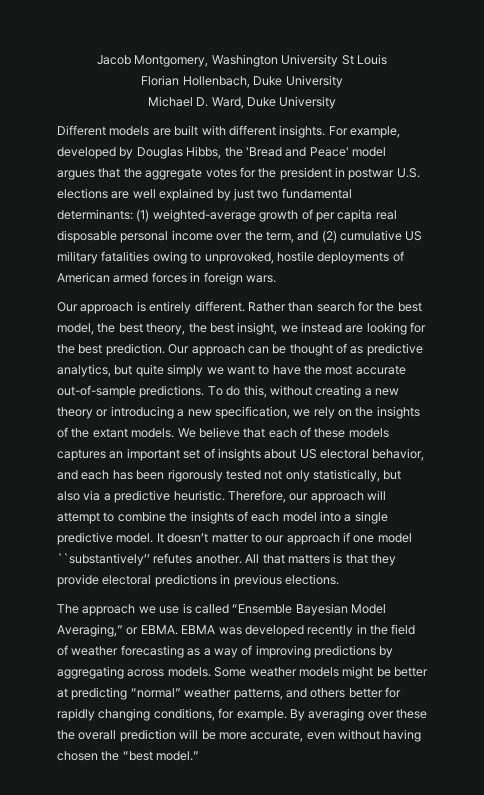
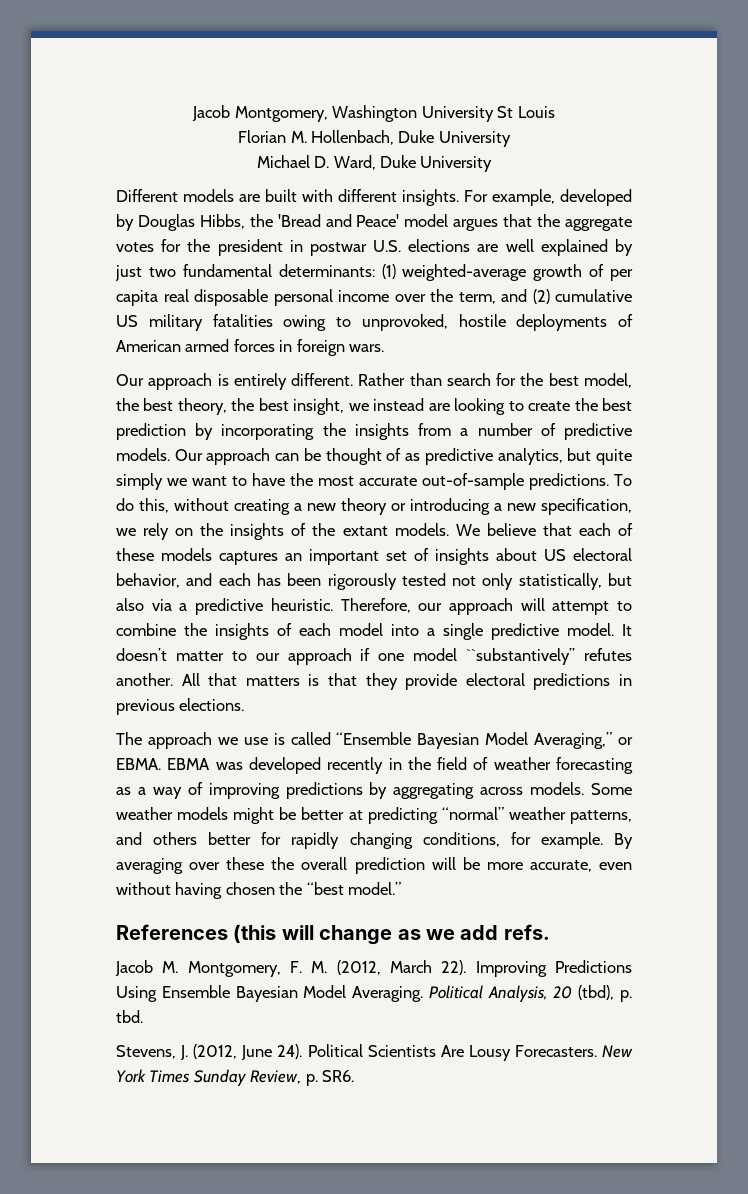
- Florian Hollenbach, Duke University
+ Florian M. Hollenbach, Duke University
- Rather than search for the best model, the best theory, the best insight, we instead are looking for the best prediction.
+ Rather than search for the best model, the best theory, the best insight, we instead are looking to create the best prediction by incorporating the insights from a number of predictive models.
+ References (this will change as we add refs.
+ Jacob M. Montgomery, F. M. (2012, March 22). Improving Predictions Using Ensemble Bayesian Model Averaging. Political Analysis, 20 (tbd), p. tbd.
+ Stevens, J. (2012, June 24). Political Scientists Are Lousy Forecasters. New York Times Sunday Review, p. SR6.

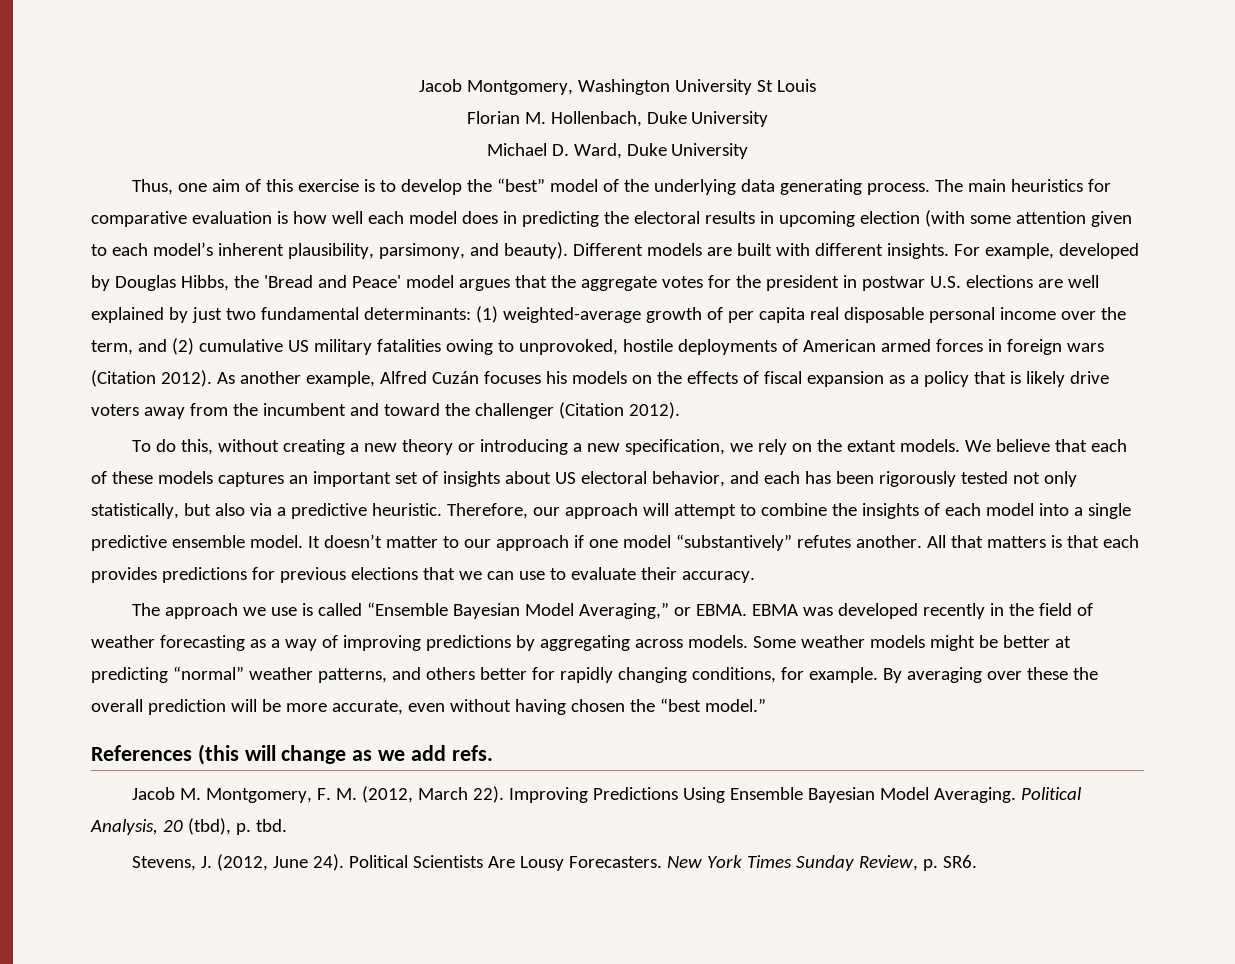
+ Thus, one aim of this exercise is to develop the “best” model of the underlying data generating process. The main heuristics for comparative evaluation is how well each model does in predicting the electoral results in upcoming election (with some attention given to each model’s inherent plausibility, parsimony, and beauty).
- (1) weighted-average growth of per capita real disposable personal income over the term, and (2) cumulative US military fatalities owing to unprovoked, hostile deployments of American armed forces in foreign wars.
- Our approach is entirely different. Rather than search for the best model, the best theory, the best insight, we instead are looking to create the best prediction by incorporating the insights from a number of predictive models. Our approach can be thought of as predictive analytics, but quite simply we want to have the most accurate out-of-sample predictions. To do this, without creating a new theory or introducing a new specification, we rely on the insights of the extant models.
+ (1) weighted-average growth of per capita real disposable personal income over the term, and (2) cumulative US military fatalities owing to unprovoked, hostile deployments of American armed forces in foreign wars (Citation 2012). As another example, Alfred Cuzán focuses his models on the effects of fiscal expansion as a policy that is likely drive voters away from the incumbent and toward the challenger (Citation 2012).
+ To do this, without creating a new theory or introducing a new specification, we rely on the extant models.
- Therefore, our approach will attempt to combine the insights of each model into a single predictive model.
+ Therefore, our approach will attempt to combine the insights of each model into a single predictive ensemble model.
- It doesn’t matter to our approach if one model ``substantively’’ refutes another.
+ It doesn’t matter to our approach if one model “substantively” refutes another.
- All that matters is that they provide electoral predictions in previous elections.
+ All that matters is that each provides predictions for previous elections that we can use to evaluate their accuracy.

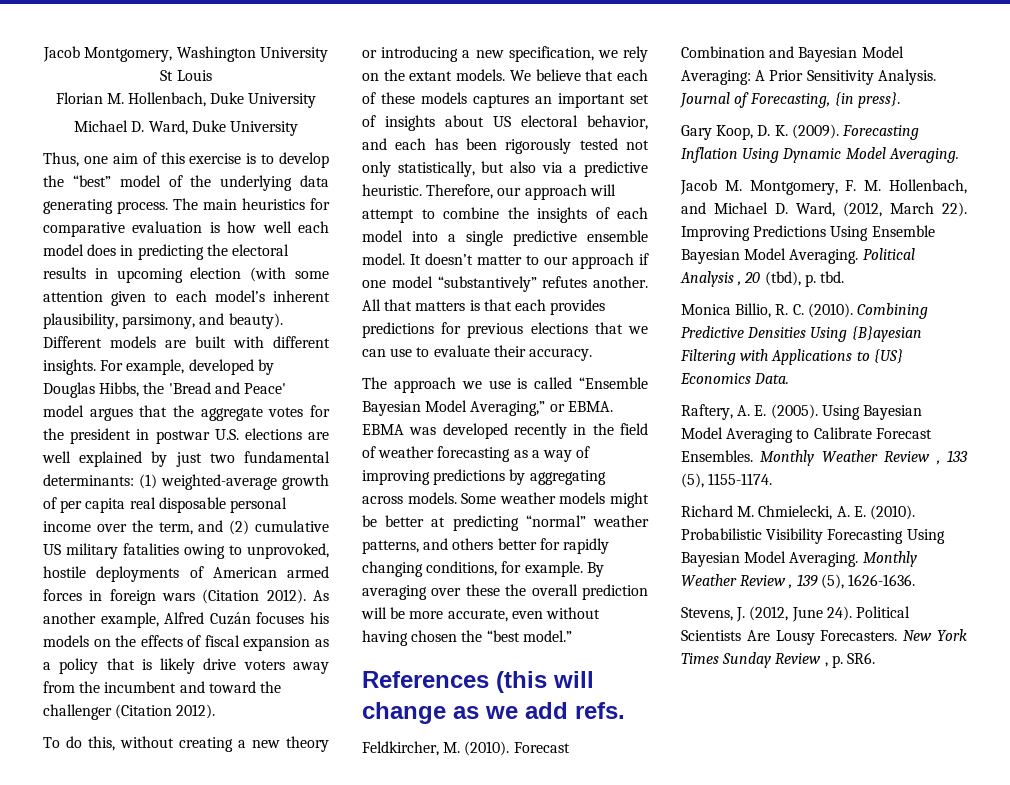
+ Feldkircher, M. (2010). Forecast Combination and Bayesian Model Averaging: A Prior Sensitivity Analysis. Journal of Forecasting, {in press}.
+ Gary Koop, D. K. (2009). Forecasting Inflation Using Dynamic Model Averaging.
- Jacob M. Montgomery, F. M. (2012, March 22).
+ Jacob M. Montgomery, F. M. Hollenbach, and Michael D. Ward, (2012, March 22).
- Political Analysis, 20 (tbd), p. tbd.
+ Political Analysis , 20 (tbd), p. tbd.
+ Monica Billio, R. C. (2010). Combining Predictive Densities Using {B}ayesian Filtering with Applications to {US} Economics Data.
+ Raftery, A. E. (2005). Using Bayesian Model Averaging to Calibrate Forecast Ensembles. Monthly Weather Review , 133 (5), 1155-1174.
+ Richard M. Chmielecki, A. E. (2010). Probabilistic Visibility Forecasting Using Bayesian Model Averaging. Monthly Weather Review , 139 (5), 1626-1636.
- New York Times Sunday Review, p. SR6.
+ New York Times Sunday Review , p. SR6.

